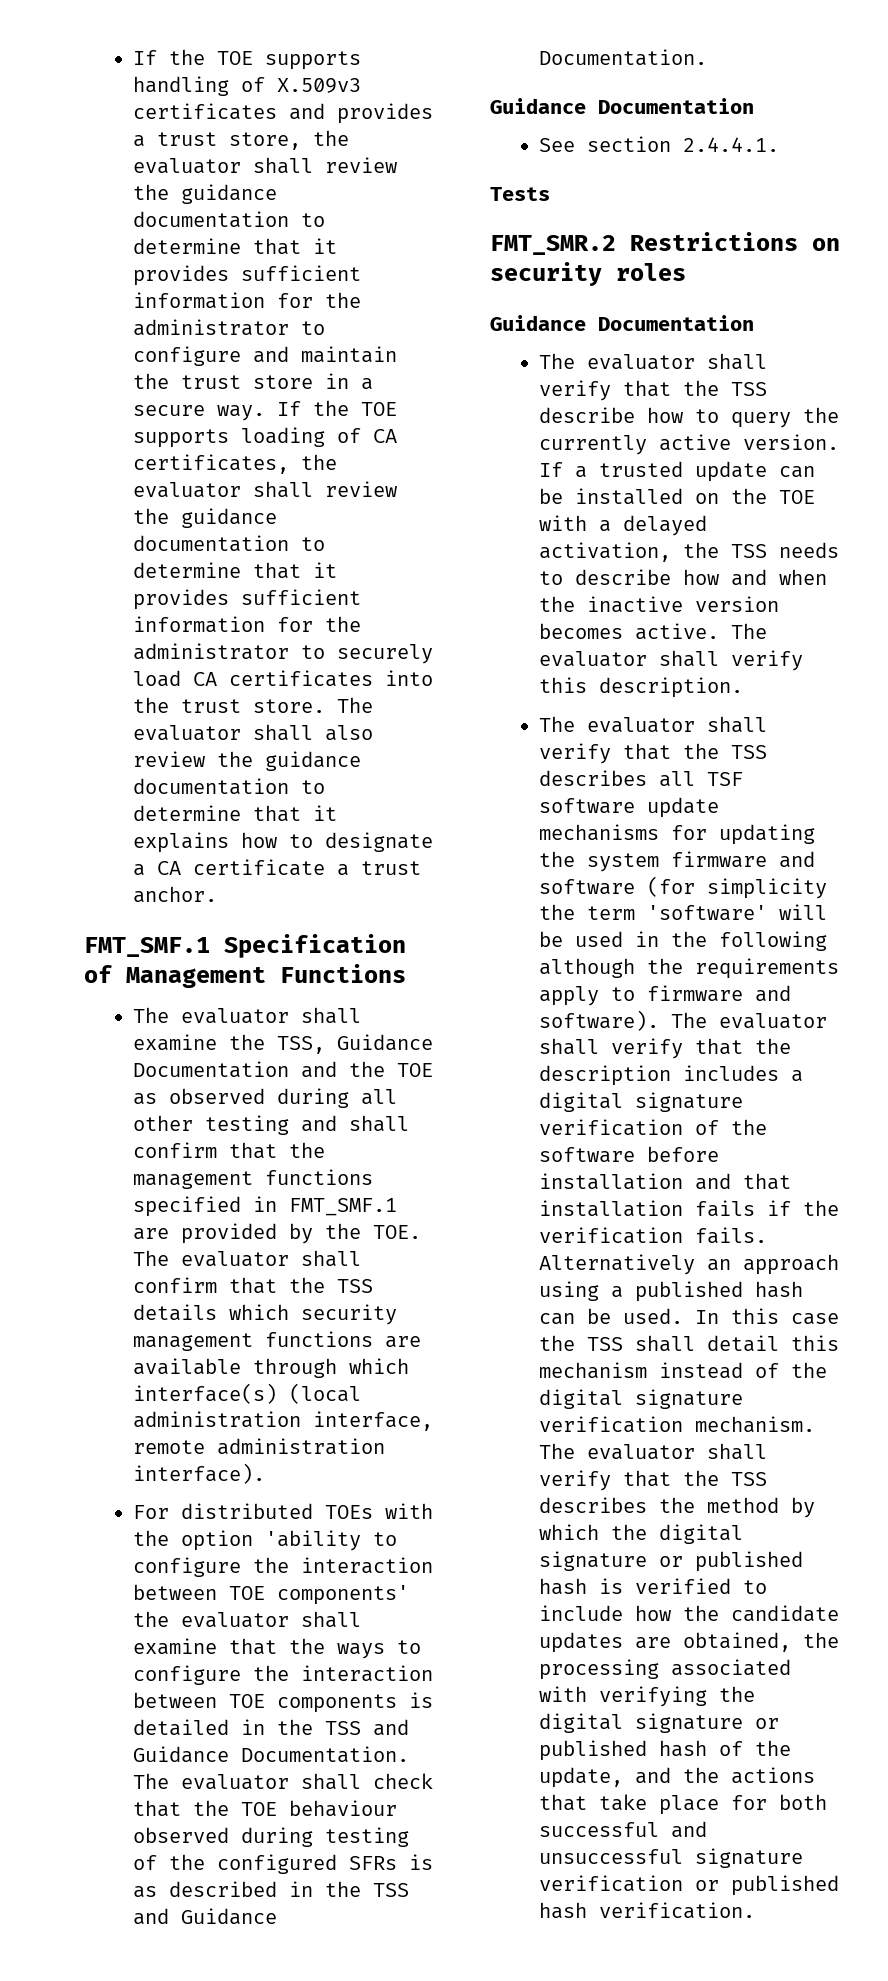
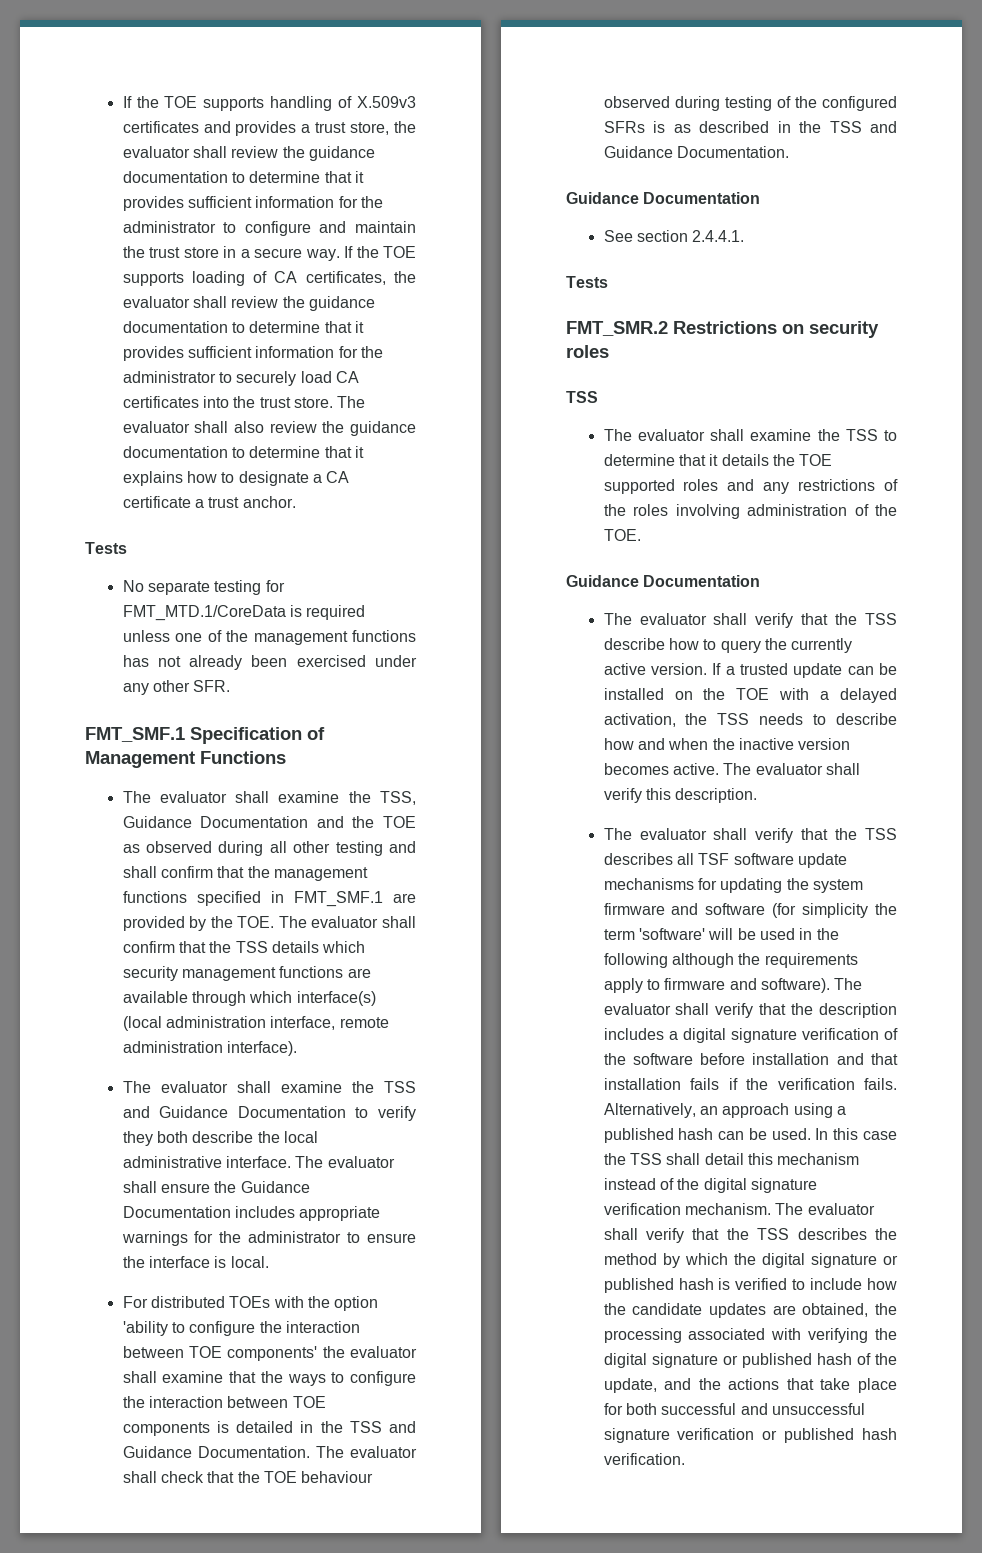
  The evaluator shall also review the guidance documentation to determine that it explains how to designate a CA certificate a trust anchor.
+ Tests
+ No separate testing for FMT_MTD.1/CoreData is required unless one of the management functions has not already been exercised under any other SFR.
+ The evaluator shall examine the TSS and Guidance Documentation to verify they both describe the local administrative interface. The evaluator shall ensure the Guidance Documentation includes appropriate warnings for the administrator to ensure the interface is local.
  FMT_SMR.2 Restrictions on security roles
+ TSS
+ The evaluator shall examine the TSS to determine that it details the TOE supported roles and any restrictions of the roles involving administration of the TOE.
- Alternatively an approach using a published hash can be used.
+ Alternatively, an approach using a published hash can be used.

